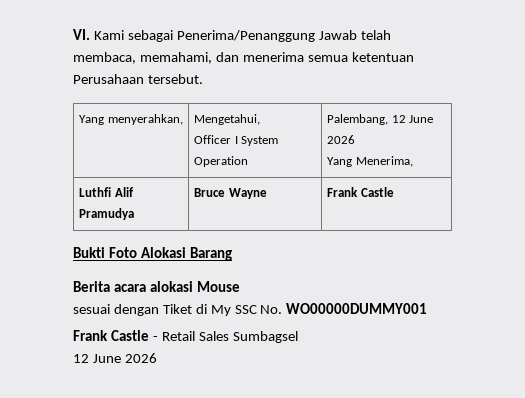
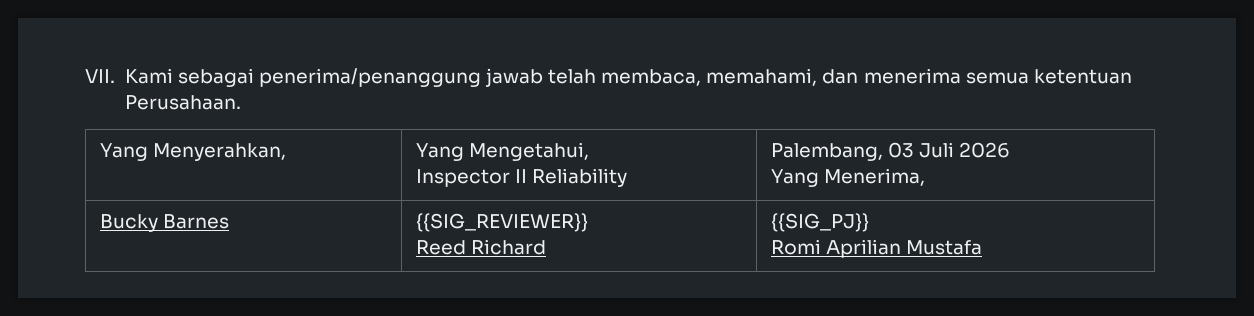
- VI. Kami sebagai Penerima/Penanggung Jawab telah membaca, memahami, dan menerima semua ketentuan Perusahaan tersebut.
- Yang menyerahkan, | Mengetahui,
- Officer I System Operation | Palembang, 12 June 2026
+ VII. Kami sebagai penerima/penanggung jawab telah membaca, memahami, dan menerima semua ketentuan Perusahaan.
+ Yang Menyerahkan, | Yang Mengetahui,
+ Inspector II Reliability | Palembang, 03 Juli 2026
- Luthfi Alif Pramudya | Bruce Wayne | Frank Castle
- Bukti Foto Alokasi Barang
- Berita acara alokasi Mouse
- sesuai dengan Tiket di My SSC No. WO00000DUMMY001
- Frank Castle - Retail Sales Sumbagsel
- 12 June 2026
+ Bucky Barnes | {{SIG_REVIEWER}}
+ Reed Richard | {{SIG_PJ}}
+ Romi Aprilian Mustafa

